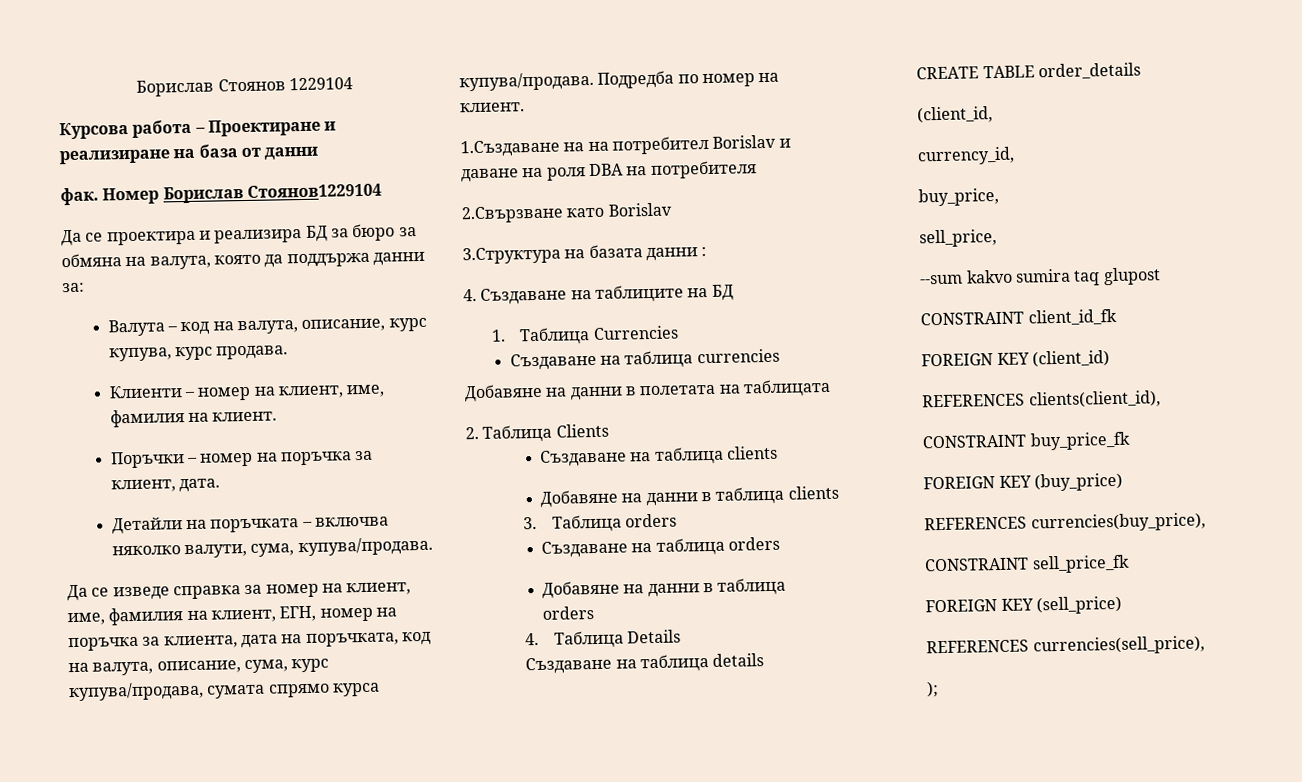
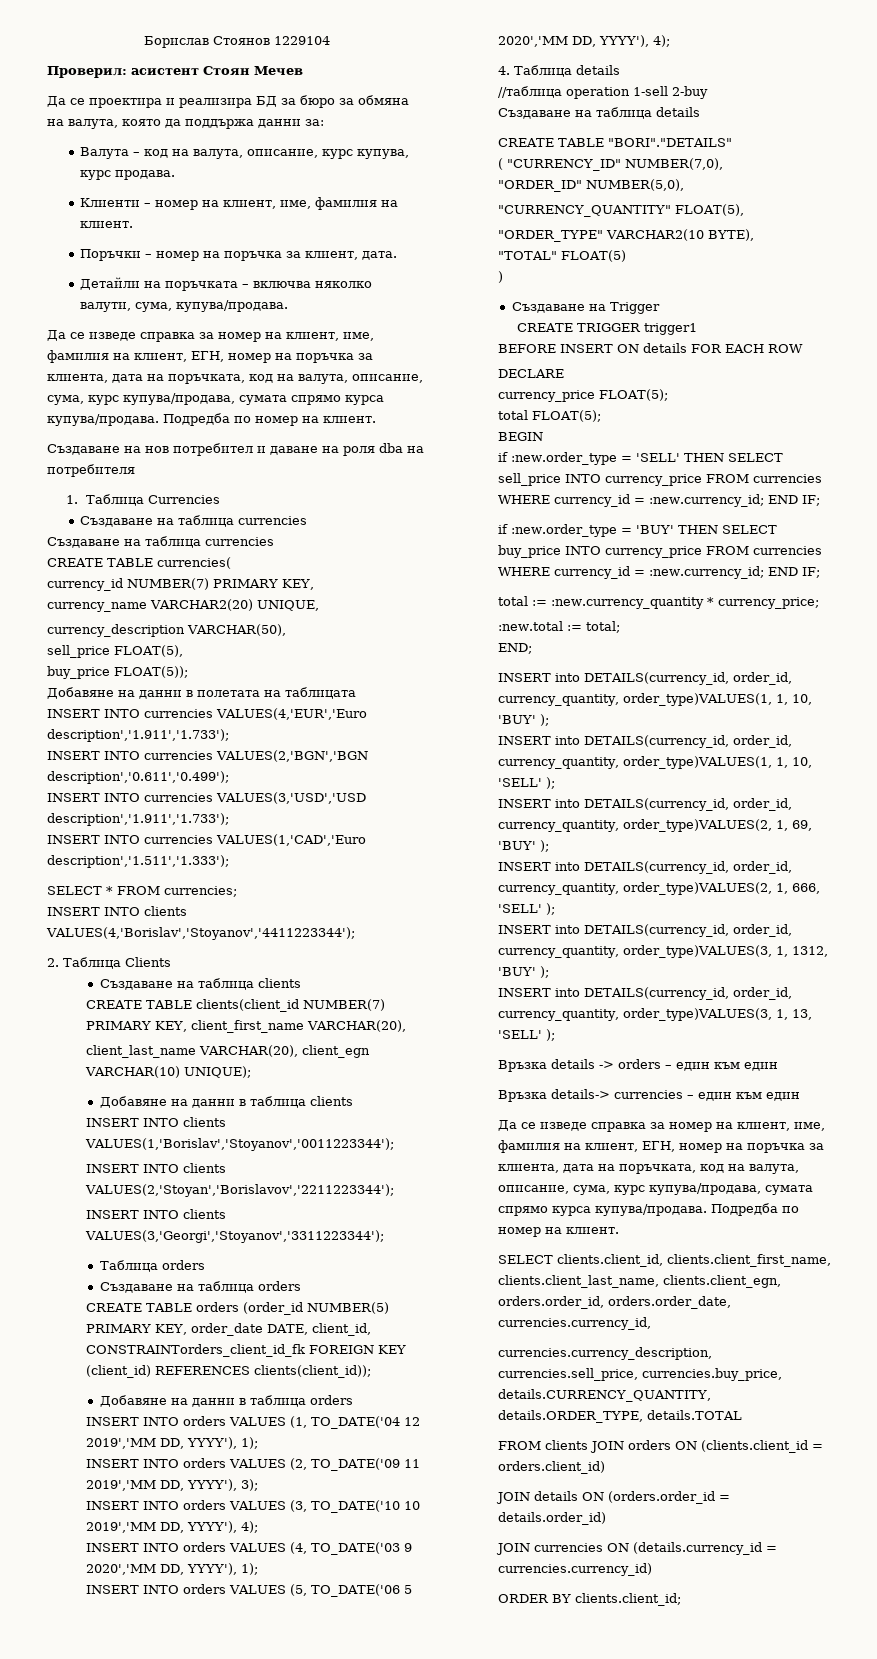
- Курсова работа – Проектиране и реализиране на база от данни
- фак. Номер Борислав Стоянов1229104
+ Проверил: асистент Стоян Мечев
- 1.Създаване на на потребител Borislav и даване на роля DBA на потребителя
+ Създаване на нов потребител и даване на роля dba на потребителя
- 2.Свързване като Borislav
- 3.Структура на базата данни :
- 4. Създаване на таблиците на БД
  1. Taблица Currencies
  Създаване на таблица currencies
+ Създаване на таблица currencies
+ CREATE TABLE currencies(
+ currency_id NUMBER(7) PRIMARY KEY,
+ currency_name VARCHAR2(20) UNIQUE,
+ currency_description VARCHAR(50),
+ sell_price FLOAT(5),
+ buy_price FLOAT(5));
+ INSERT INTO currencies VALUES(4,'EUR','Euro description','1.911','1.733');
+ INSERT INTO currencies VALUES(2,'BGN','BGN description','0.611','0.499');
+ INSERT INTO currencies VALUES(3,'USD','USD description','1.911','1.733');
+ INSERT INTO currencies VALUES(1,'CAD','Euro description','1.511','1.333');
+ SELECT * FROM currencies;
+ INSERT INTO clients VALUES(4,'Borislav','Stoyanov','4411223344');
+ CREATE TABLE clients(client_id NUMBER(7) PRIMARY KEY, client_first_name VARCHAR(20),
+ client_last_name VARCHAR(20), client_egn VARCHAR(10) UNIQUE);
- 3. Таблица orders
+ INSERT INTO clients VALUES(1,'Borislav','Stoyanov','0011223344');
+ INSERT INTO clients VALUES(2,'Stoyan','Borislavov','2211223344');
+ INSERT INTO clients VALUES(3,'Georgi','Stoyanov','3311223344');
+ Таблица orders
+ CREATE TABLE orders (order_id NUMBER(5) PRIMARY KEY, order_date DATE, client_id, CONSTRAINTorders_client_id_fk FOREIGN KEY (client_id) REFERENCES clients(client_id));
- 4. Таблица Details
+ INSERT INTO orders VALUES (1, TO_DATE('04 12 2019','MM DD, YYYY'), 1);
+ INSERT INTO orders VALUES (2, TO_DATE('09 11 2019','MM DD, YYYY'), 3);
+ INSERT INTO orders VALUES (3, TO_DATE('10 10 2019','MM DD, YYYY'), 4);
+ INSERT INTO orders VALUES (4, TO_DATE('03 9 2020','MM DD, YYYY'), 1);
+ INSERT INTO orders VALUES (5, TO_DATE('06 5 2020','MM DD, YYYY'), 4);
+ 4. Таблица details
+ //таблица operation 1-sell 2-buy
- CREATE TABLE order_details
- (client_id,
- currency_id,
- buy_price,
- sell_price,
- --sum kakvo sumira taq glupost
- CONSTRAINT client_id_fk
- FOREIGN KEY (client_id)
- REFERENCES clients(client_id),
- CONSTRAINT buy_price_fk
- FOREIGN KEY (buy_price)
- REFERENCES currencies(buy_price),
- CONSTRAINT sell_price_fk
- FOREIGN KEY (sell_price)
- REFERENCES currencies(sell_price),
- );
+ CREATE TABLE "BORI"."DETAILS"
+ ( "CURRENCY_ID" NUMBER(7,0),
+ "ORDER_ID" NUMBER(5,0),
+ "CURRENCY_QUANTITY" FLOAT(5),
+ "ORDER_TYPE" VARCHAR2(10 BYTE),
+ "TOTAL" FLOAT(5)
+ )
+ Създаване на Trigger
+ CREATE TRIGGER trigger1
+ BEFORE INSERT ON details FOR EACH ROW
+ DECLARE
+ currency_price FLOAT(5);
+ total FLOAT(5);
+ BEGIN
+ if :new.order_type = 'SELL' THEN SELECT sell_price INTO currency_price FROM currencies WHERE currency_id = :new.currency_id; END IF;
+ if :new.order_type = 'BUY' THEN SELECT buy_price INTO currency_price FROM currencies WHERE currency_id = :new.currency_id; END IF;
+ total := :new.currency_quantity * currency_price;
+ :new.total := total;
+ END;
+ INSERT into DETAILS(currency_id, order_id, currency_quantity, order_type)VALUES(1, 1, 10, 'BUY' );
+ INSERT into DETAILS(currency_id, order_id, currency_quantity, order_type)VALUES(1, 1, 10, 'SELL' );
+ INSERT into DETAILS(currency_id, order_id, currency_quantity, order_type)VALUES(2, 1, 69, 'BUY' );
+ INSERT into DETAILS(currency_id, order_id, currency_quantity, order_type)VALUES(2, 1, 666, 'SELL' );
+ INSERT into DETAILS(currency_id, order_id, currency_quantity, order_type)VALUES(3, 1, 1312, 'BUY' );
+ INSERT into DETAILS(currency_id, order_id, currency_quantity, order_type)VALUES(3, 1, 13, 'SELL' );
+ Връзка details -> orders – един към един
+ Връзка details-> currencies – един към един
+ Да се изведе справка за номер на клиент, име, фамилия на клиент, ЕГН, номер на поръчка за клиента, дата на поръчката, код на валута, описание, сума, курс купува/продава, сумата спрямо курса купува/продава. Подредба по номер на клиент.
+ SELECT clients.client_id, clients.client_first_name, clients.client_last_name, clients.client_egn, orders.order_id, orders.order_date, currencies.currency_id,
+ currencies.currency_description, currencies.sell_price, currencies.buy_price, details.CURRENCY_QUANTITY, details.ORDER_TYPE, details.TOTAL
+ FROM clients JOIN orders ON (clients.client_id = orders.client_id)
+ JOIN details ON (orders.order_id = details.order_id)
+ JOIN currencies ON (details.currency_id = currencies.currency_id)
+ ORDER BY clients.client_id;

